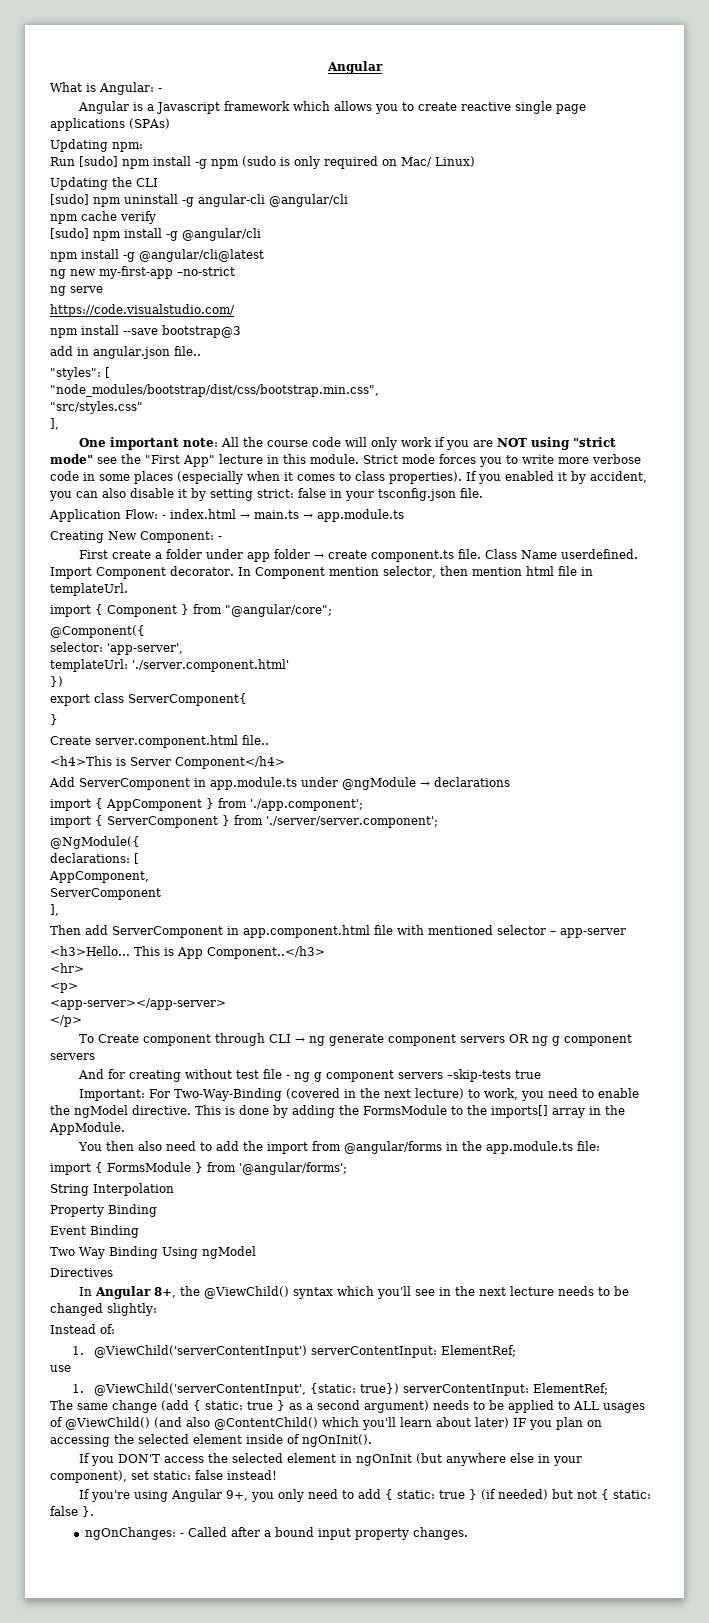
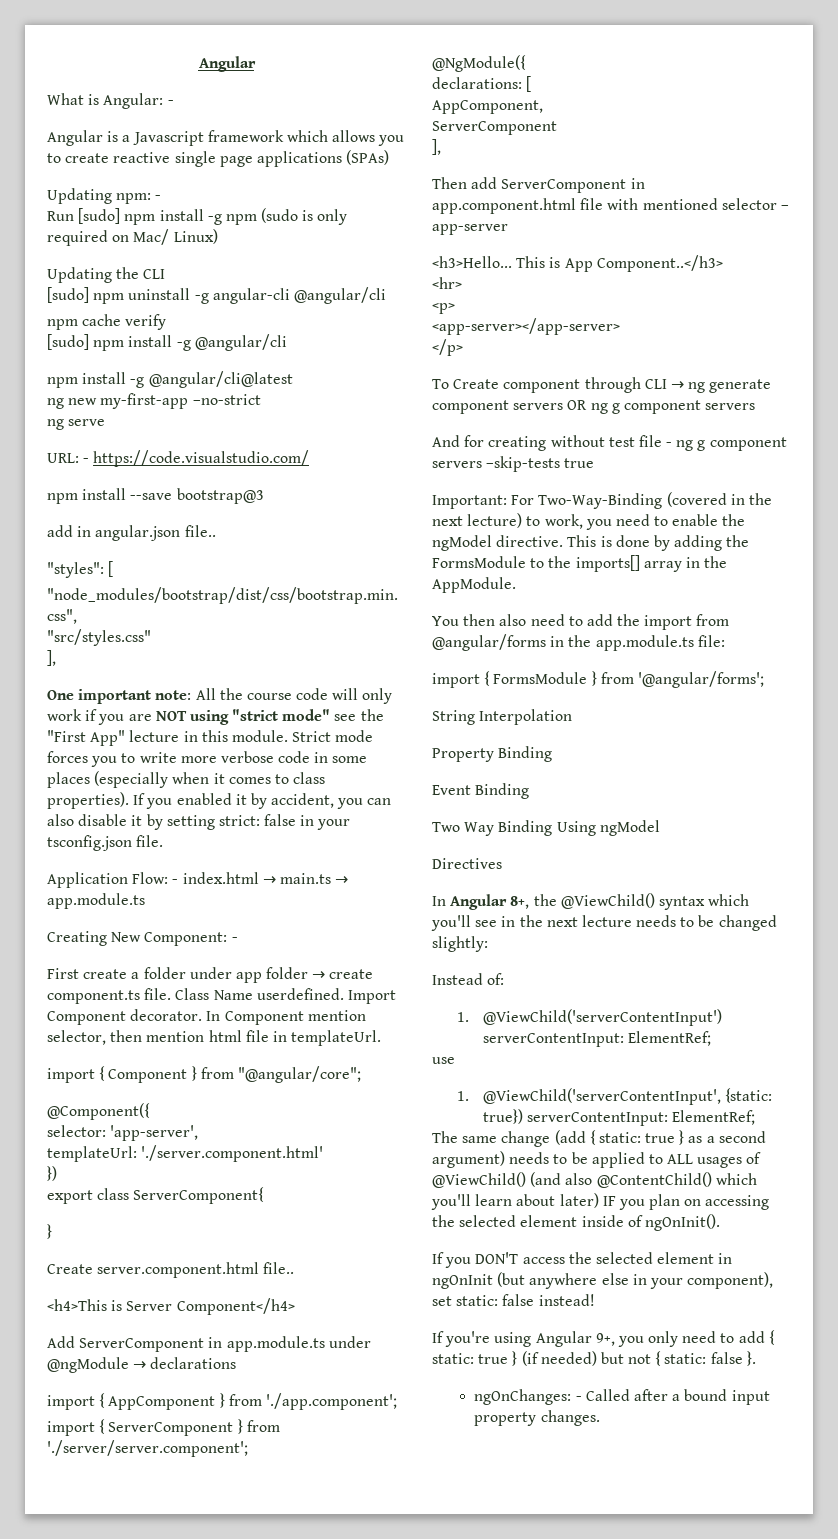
- Updating npm:
+ Updating npm: -
- https://code.visualstudio.com/
+ URL: - https://code.visualstudio.com/

